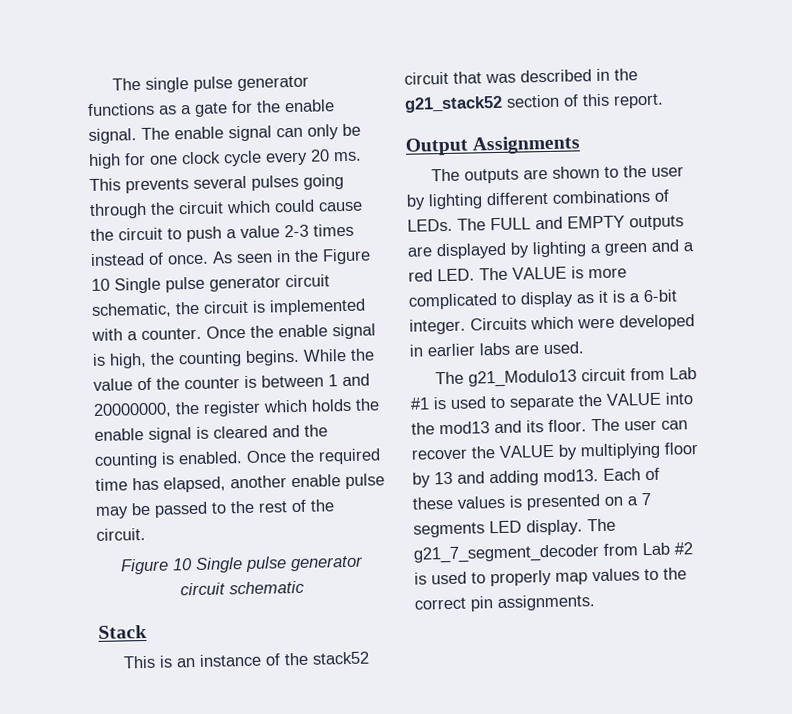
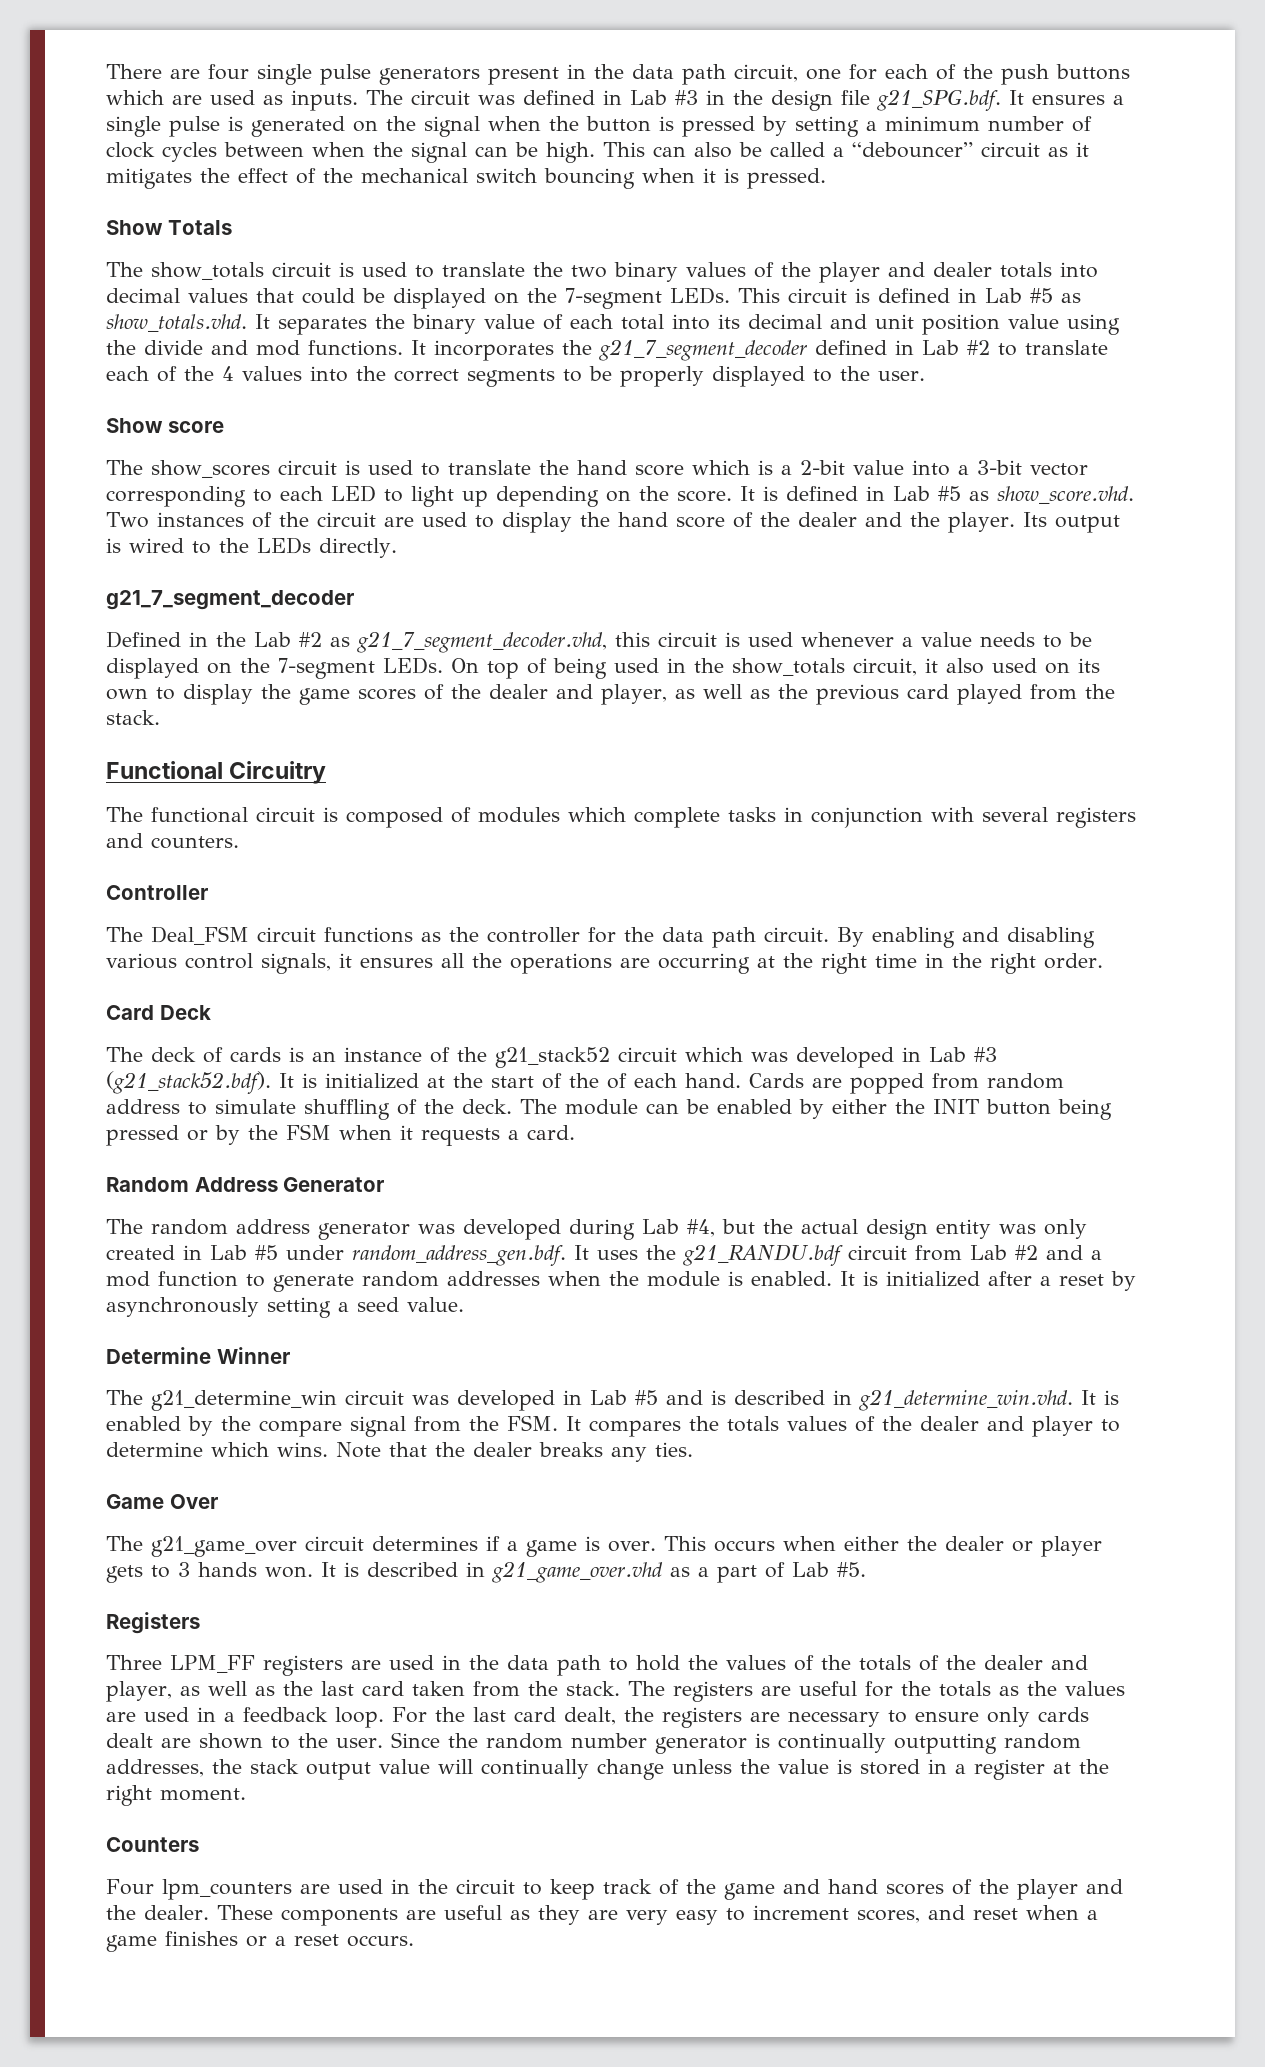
- The single pulse generator functions as a gate for the enable signal. The enable signal can only be high for one clock cycle every 20 ms. This prevents several pulses going through the circuit which could cause the circuit to push a value 2-3 times instead of once. As seen in the Figure 10 Single pulse generator circuit schematic, the circuit is implemented with a counter. Once the enable signal is high, the counting begins. While the value of the counter is between 1 and 20000000, the register which holds the enable signal is cleared and the counting is enabled. Once the required time has elapsed, another enable pulse may be passed to the rest of the circuit.
- Figure 10 Single pulse generator circuit schematic
- Stack
- This is an instance of the stack52 circuit that was described in the g21_stack52 section of this report.
- Output Assignments
- The outputs are shown to the user by lighting different combinations of LEDs. The FULL and EMPTY outputs are displayed by lighting a green and a red LED. The VALUE is more complicated to display as it is a 6-bit integer. Circuits which were developed in earlier labs are used.
- The g21_Modulo13 circuit from Lab #1 is used to separate the VALUE into the mod13 and its floor. The user can recover the VALUE by multiplying floor by 13 and adding mod13. Each of these values is presented on a 7 segments LED display. The g21_7_segment_decoder from Lab #2 is used to properly map values to the correct pin assignments.
+ There are four single pulse generators present in the data path circuit, one for each of the push buttons which are used as inputs. The circuit was defined in Lab #3 in the design file g21_SPG.bdf. It ensures a single pulse is generated on the signal when the button is pressed by setting a minimum number of clock cycles between when the signal can be high. This can also be called a “debouncer” circuit as it mitigates the effect of the mechanical switch bouncing when it is pressed.
+ Show Totals
+ The show_totals circuit is used to translate the two binary values of the player and dealer totals into decimal values that could be displayed on the 7-segment LEDs. This circuit is defined in Lab #5 as show_totals.vhd. It separates the binary value of each total into its decimal and unit position value using the divide and mod functions. It incorporates the g21_7_segment_decoder defined in Lab #2 to translate each of the 4 values into the correct segments to be properly displayed to the user.
+ Show score
+ The show_scores circuit is used to translate the hand score which is a 2-bit value into a 3-bit vector corresponding to each LED to light up depending on the score. It is defined in Lab #5 as show_score.vhd. Two instances of the circuit are used to display the hand score of the dealer and the player. Its output is wired to the LEDs directly.
+ g21_7_segment_decoder
+ Defined in the Lab #2 as g21_7_segment_decoder.vhd, this circuit is used whenever a value needs to be displayed on the 7-segment LEDs. On top of being used in the show_totals circuit, it also used on its own to display the game scores of the dealer and player, as well as the previous card played from the stack.
+ Functional Circuitry
+ The functional circuit is composed of modules which complete tasks in conjunction with several registers and counters.
+ Controller
+ The Deal_FSM circuit functions as the controller for the data path circuit. By enabling and disabling various control signals, it ensures all the operations are occurring at the right time in the right order.
+ Card Deck
+ The deck of cards is an instance of the g21_stack52 circuit which was developed in Lab #3 (g21_stack52.bdf). It is initialized at the start of the of each hand. Cards are popped from random address to simulate shuffling of the deck. The module can be enabled by either the INIT button being pressed or by the FSM when it requests a card.
+ Random Address Generator
+ The random address generator was developed during Lab #4, but the actual design entity was only created in Lab #5 under random_address_gen.bdf. It uses the g21_RANDU.bdf circuit from Lab #2 and a mod function to generate random addresses when the module is enabled. It is initialized after a reset by asynchronously setting a seed value.
+ Determine Winner
+ The g21_determine_win circuit was developed in Lab #5 and is described in g21_determine_win.vhd. It is enabled by the compare signal from the FSM. It compares the totals values of the dealer and player to determine which wins. Note that the dealer breaks any ties.
+ Game Over
+ The g21_game_over circuit determines if a game is over. This occurs when either the dealer or player gets to 3 hands won. It is described in g21_game_over.vhd as a part of Lab #5.
+ Registers
+ Three LPM_FF registers are used in the data path to hold the values of the totals of the dealer and player, as well as the last card taken from the stack. The registers are useful for the totals as the values are used in a feedback loop. For the last card dealt, the registers are necessary to ensure only cards dealt are shown to the user. Since the random number generator is continually outputting random addresses, the stack output value will continually change unless the value is stored in a register at the right moment.
+ Counters
+ Four lpm_counters are used in the circuit to keep track of the game and hand scores of the player and the dealer. These components are useful as they are very easy to increment scores, and reset when a game finishes or a reset occurs.

